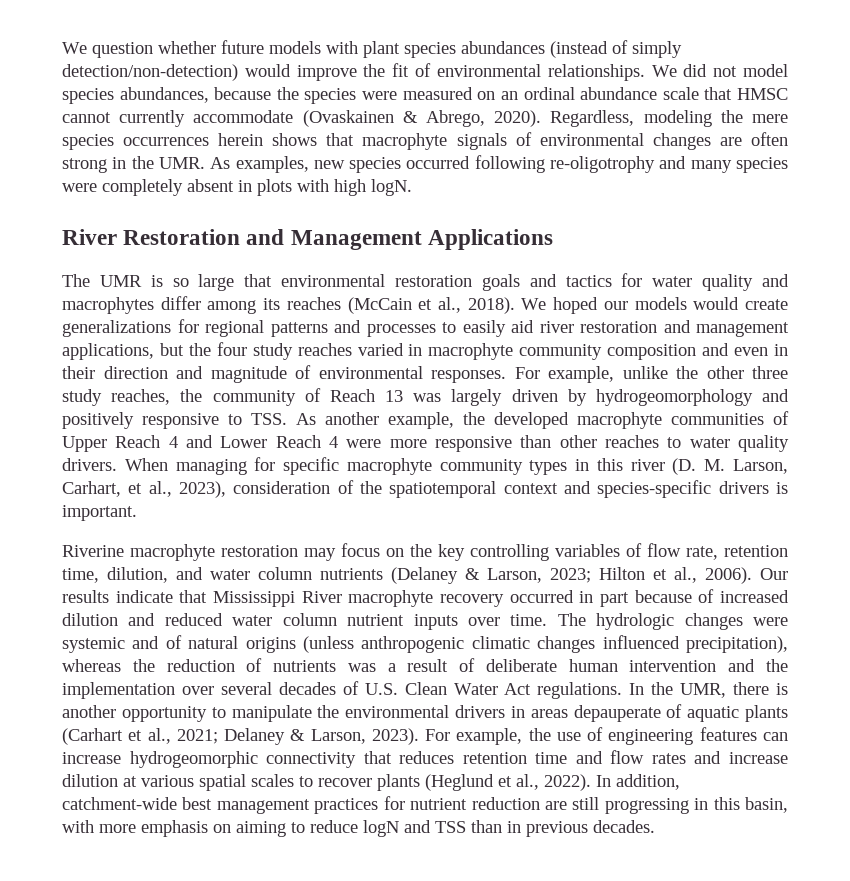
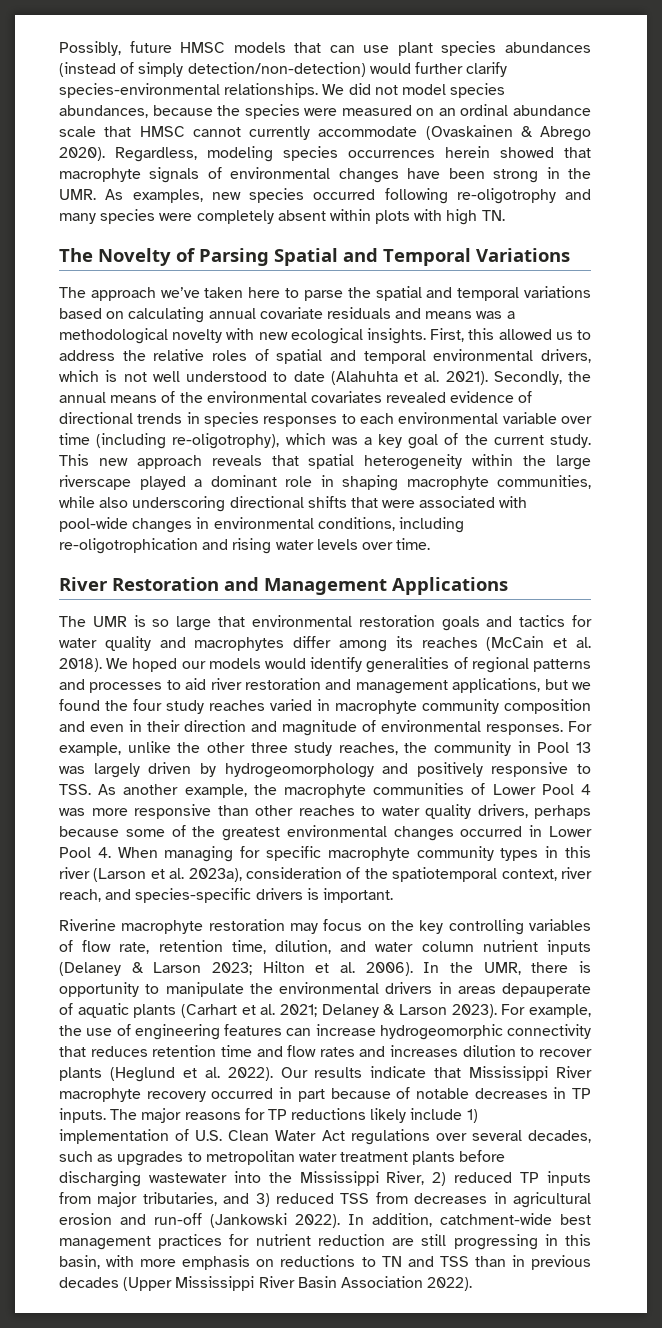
- We question whether future models with plant species abundances (instead of simply detection/non-detection) would improve the fit of environmental relationships.
+ Possibly, future HMSC models that can use plant species abundances (instead of simply detection/non-detection) would further clarify species-environmental relationships.
- We did not model species abundances, because the species were measured on an ordinal abundance scale that HMSC cannot currently accommodate (Ovaskainen & Abrego, 2020).
+ We did not model species abundances, because the species were measured on an ordinal abundance scale that HMSC cannot currently accommodate (Ovaskainen & Abrego 2020).
- Regardless, modeling the mere species occurrences herein shows that macrophyte signals of environmental changes are often strong in the UMR. As examples, new species occurred following re-oligotrophy and many species were completely absent in plots with high logN.
+ Regardless, modeling species occurrences herein showed that macrophyte signals of environmental changes have been strong in the UMR. As examples, new species occurred following re-oligotrophy and many species were completely absent within plots with high TN.
+ The Novelty of Parsing Spatial and Temporal Variations
+ The approach we’ve taken here to parse the spatial and temporal variations based on calculating annual covariate residuals and means was a methodological novelty with new ecological insights. First, this allowed us to address the relative roles of spatial and temporal environmental drivers, which is not well understood to date (Alahuhta et al. 2021). Secondly, the annual means of the environmental covariates revealed evidence of directional trends in species responses to each environmental variable over time (including re-oligotrophy), which was a key goal of the current study. This new approach reveals that spatial heterogeneity within the large riverscape played a dominant role in shaping macrophyte communities, while also underscoring directional shifts that were associated with pool-wide changes in environmental conditions, including re-oligotrophication and rising water levels over time.
- The UMR is so large that environmental restoration goals and tactics for water quality and macrophytes differ among its reaches (McCain et al., 2018).
+ The UMR is so large that environmental restoration goals and tactics for water quality and macrophytes differ among its reaches (McCain et al. 2018).
- We hoped our models would create generalizations for regional patterns and processes to easily aid river restoration and management applications, but the four study reaches varied in macrophyte community composition and even in their direction and magnitude of environmental responses.
+ We hoped our models would identify generalities of regional patterns and processes to aid river restoration and management applications, but we found the four study reaches varied in macrophyte community composition and even in their direction and magnitude of environmental responses.
- For example, unlike the other three study reaches, the community of Reach 13 was largely driven by hydrogeomorphology and positively responsive to TSS. As another example, the developed macrophyte communities of Upper Reach 4 and Lower Reach 4 were more responsive than other reaches to water quality drivers. When managing for specific macrophyte community types in this river (D. M. Larson, Carhart, et al., 2023), consideration of the spatiotemporal context and species-specific drivers is important.
+ For example, unlike the other three study reaches, the community in Pool 13 was largely driven by hydrogeomorphology and positively responsive to TSS. As another example, the macrophyte communities of Lower Pool 4 was more responsive than other reaches to water quality drivers, perhaps because some of the greatest environmental changes occurred in Lower Pool 4. When managing for specific macrophyte community types in this river (Larson et al. 2023a), consideration of the spatiotemporal context, river reach, and species-specific drivers is important.
- Riverine macrophyte restoration may focus on the key controlling variables of flow rate, retention time, dilution, and water column nutrients (Delaney & Larson, 2023; Hilton et al., 2006). Our results indicate that Mississippi River macrophyte recovery occurred in part because of increased dilution and reduced water column nutrient inputs over time. The hydrologic changes were systemic and of natural origins (unless anthropogenic climatic changes influenced precipitation), whereas the reduction of nutrients was a result of deliberate human intervention and the implementation over several decades of U.S. Clean Water Act regulations.
+ Riverine macrophyte restoration may focus on the key controlling variables of flow rate, retention time, dilution, and water column nutrient inputs (Delaney & Larson 2023; Hilton et al. 2006).
- In the UMR, there is another opportunity to manipulate the environmental drivers in areas depauperate of aquatic plants (Carhart et al., 2021; Delaney & Larson, 2023).
+ In the UMR, there is opportunity to manipulate the environmental drivers in areas depauperate of aquatic plants (Carhart et al. 2021; Delaney & Larson 2023).
- For example, the use of engineering features can increase hydrogeomorphic connectivity that reduces retention time and flow rates and increase dilution at various spatial scales to recover plants (Heglund et al., 2022).
+ For example, the use of engineering features can increase hydrogeomorphic connectivity that reduces retention time and flow rates and increases dilution to recover plants (Heglund et al. 2022). Our results indicate that Mississippi River macrophyte recovery occurred in part because of notable decreases in TP inputs. The major reasons for TP reductions likely include 1) implementation of U.S. Clean Water Act regulations over several decades, such as upgrades to metropolitan water treatment plants before discharging wastewater into the Mississippi River, 2) reduced TP inputs from major tributaries, and 3) reduced TSS from decreases in agricultural erosion and run-off (Jankowski 2022).
- In addition, catchment-wide best management practices for nutrient reduction are still progressing in this basin, with more emphasis on aiming to reduce logN and TSS than in previous decades.
+ In addition, catchment-wide best management practices for nutrient reduction are still progressing in this basin, with more emphasis on reductions to TN and TSS than in previous decades (Upper Mississippi River Basin Association 2022).

